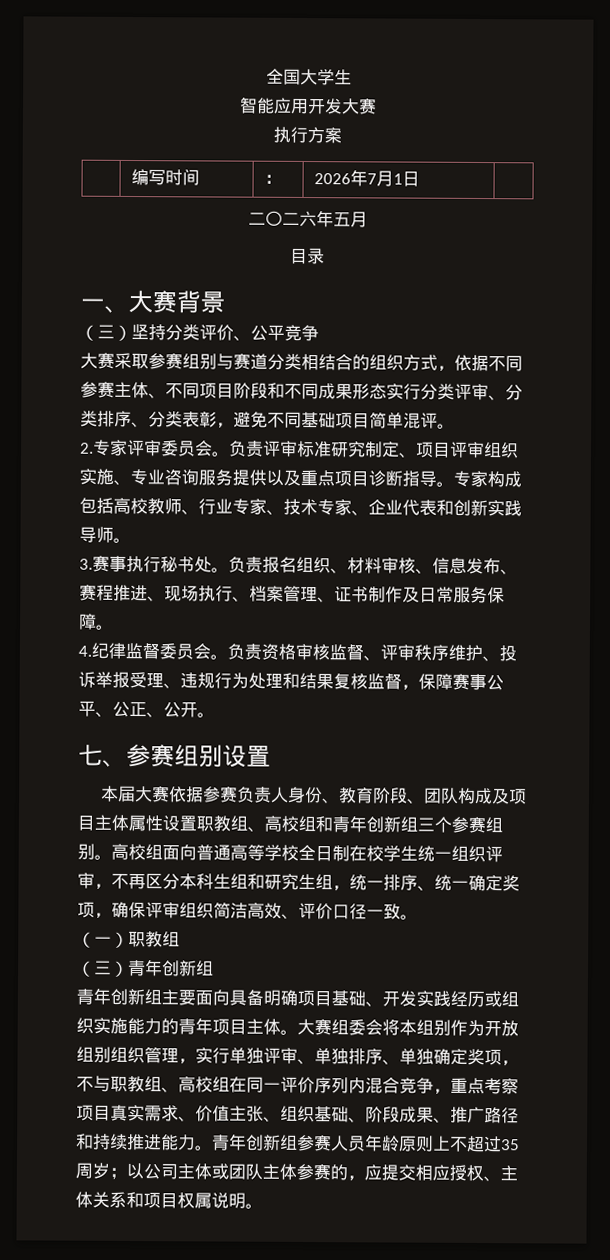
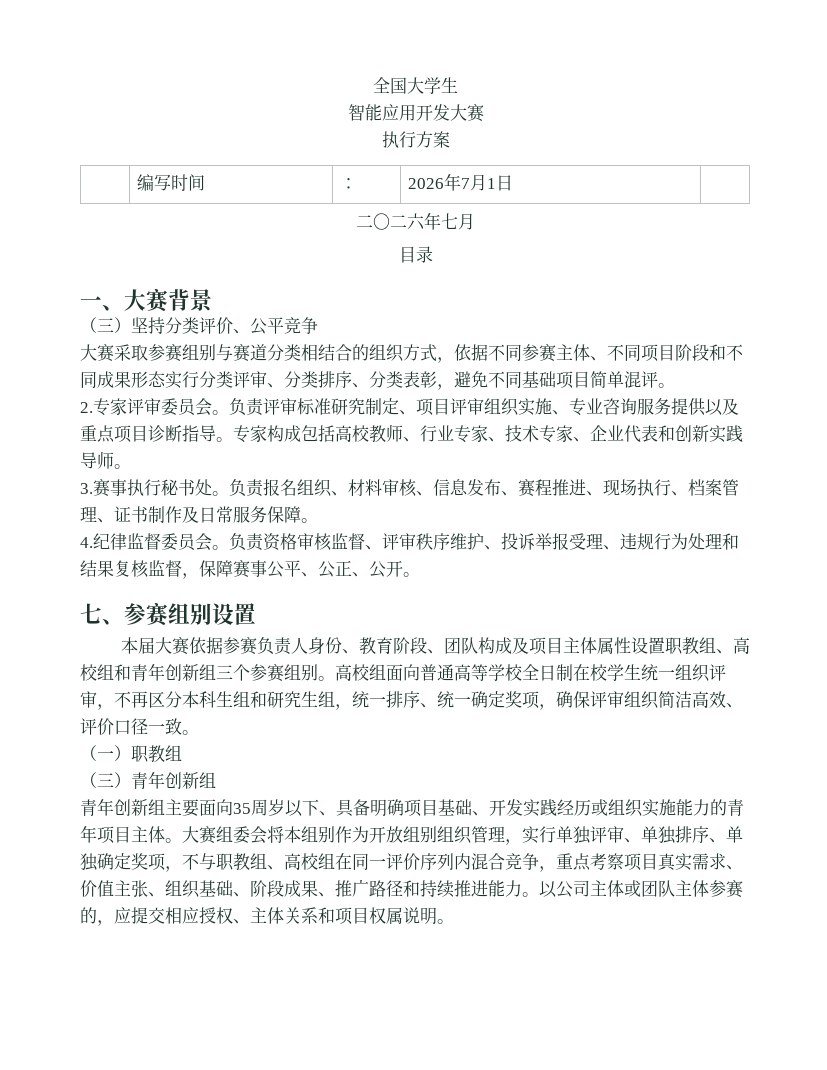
- 二〇二六年五月
+ 二〇二六年七月
- 青年创新组主要面向具备明确项目基础、开发实践经历或组织实施能力的青年项目主体。
+ 青年创新组主要面向35周岁以下、具备明确项目基础、开发实践经历或组织实施能力的青年项目主体。
- 青年创新组参赛人员年龄原则上不超过35周岁；以公司主体或团队主体参赛的，应提交相应授权、主体关系和项目权属说明。
+ 以公司主体或团队主体参赛的，应提交相应授权、主体关系和项目权属说明。

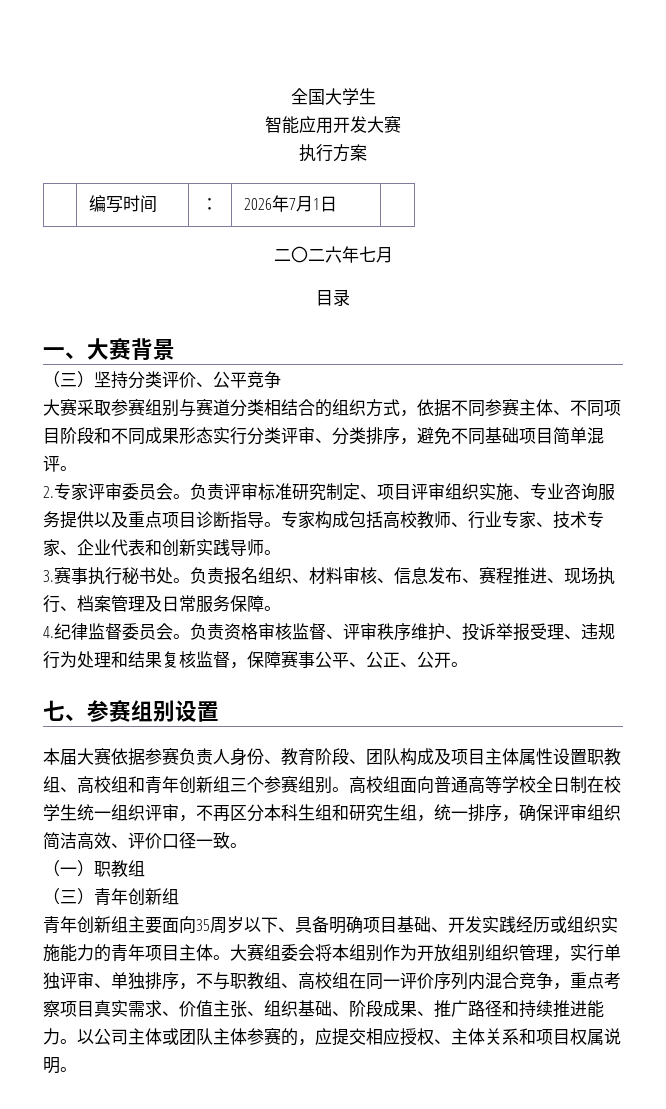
- 大赛采取参赛组别与赛道分类相结合的组织方式，依据不同参赛主体、不同项目阶段和不同成果形态实行分类评审、分类排序、分类表彰，避免不同基础项目简单混评。
+ 大赛采取参赛组别与赛道分类相结合的组织方式，依据不同参赛主体、不同项目阶段和不同成果形态实行分类评审、分类排序，避免不同基础项目简单混评。
- 负责报名组织、材料审核、信息发布、赛程推进、现场执行、档案管理、证书制作及日常服务保障。
+ 负责报名组织、材料审核、信息发布、赛程推进、现场执行、档案管理及日常服务保障。
- 高校组面向普通高等学校全日制在校学生统一组织评审，不再区分本科生组和研究生组，统一排序、统一确定奖项，确保评审组织简洁高效、评价口径一致。
+ 高校组面向普通高等学校全日制在校学生统一组织评审，不再区分本科生组和研究生组，统一排序，确保评审组织简洁高效、评价口径一致。
- 大赛组委会将本组别作为开放组别组织管理，实行单独评审、单独排序、单独确定奖项，不与职教组、高校组在同一评价序列内混合竞争，重点考察项目真实需求、价值主张、组织基础、阶段成果、推广路径和持续推进能力。
+ 大赛组委会将本组别作为开放组别组织管理，实行单独评审、单独排序，不与职教组、高校组在同一评价序列内混合竞争，重点考察项目真实需求、价值主张、组织基础、阶段成果、推广路径和持续推进能力。

